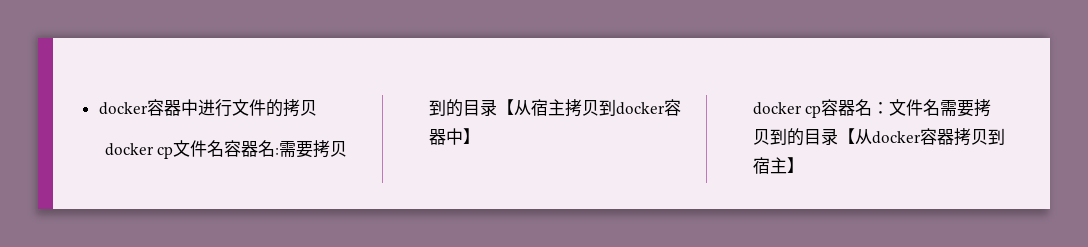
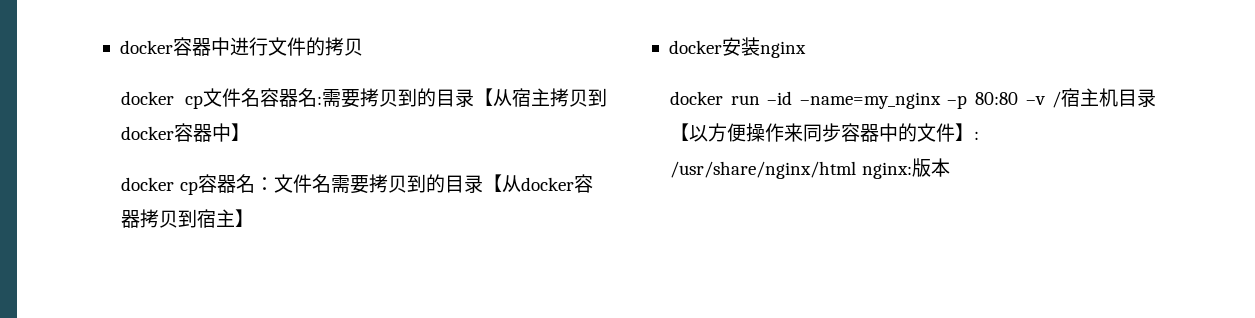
+ docker安装nginx
+ docker run –id –name=my_nginx –p 80:80 –v /宿主机目录【以方便操作来同步容器中的文件】: /usr/share/nginx/html nginx:版本

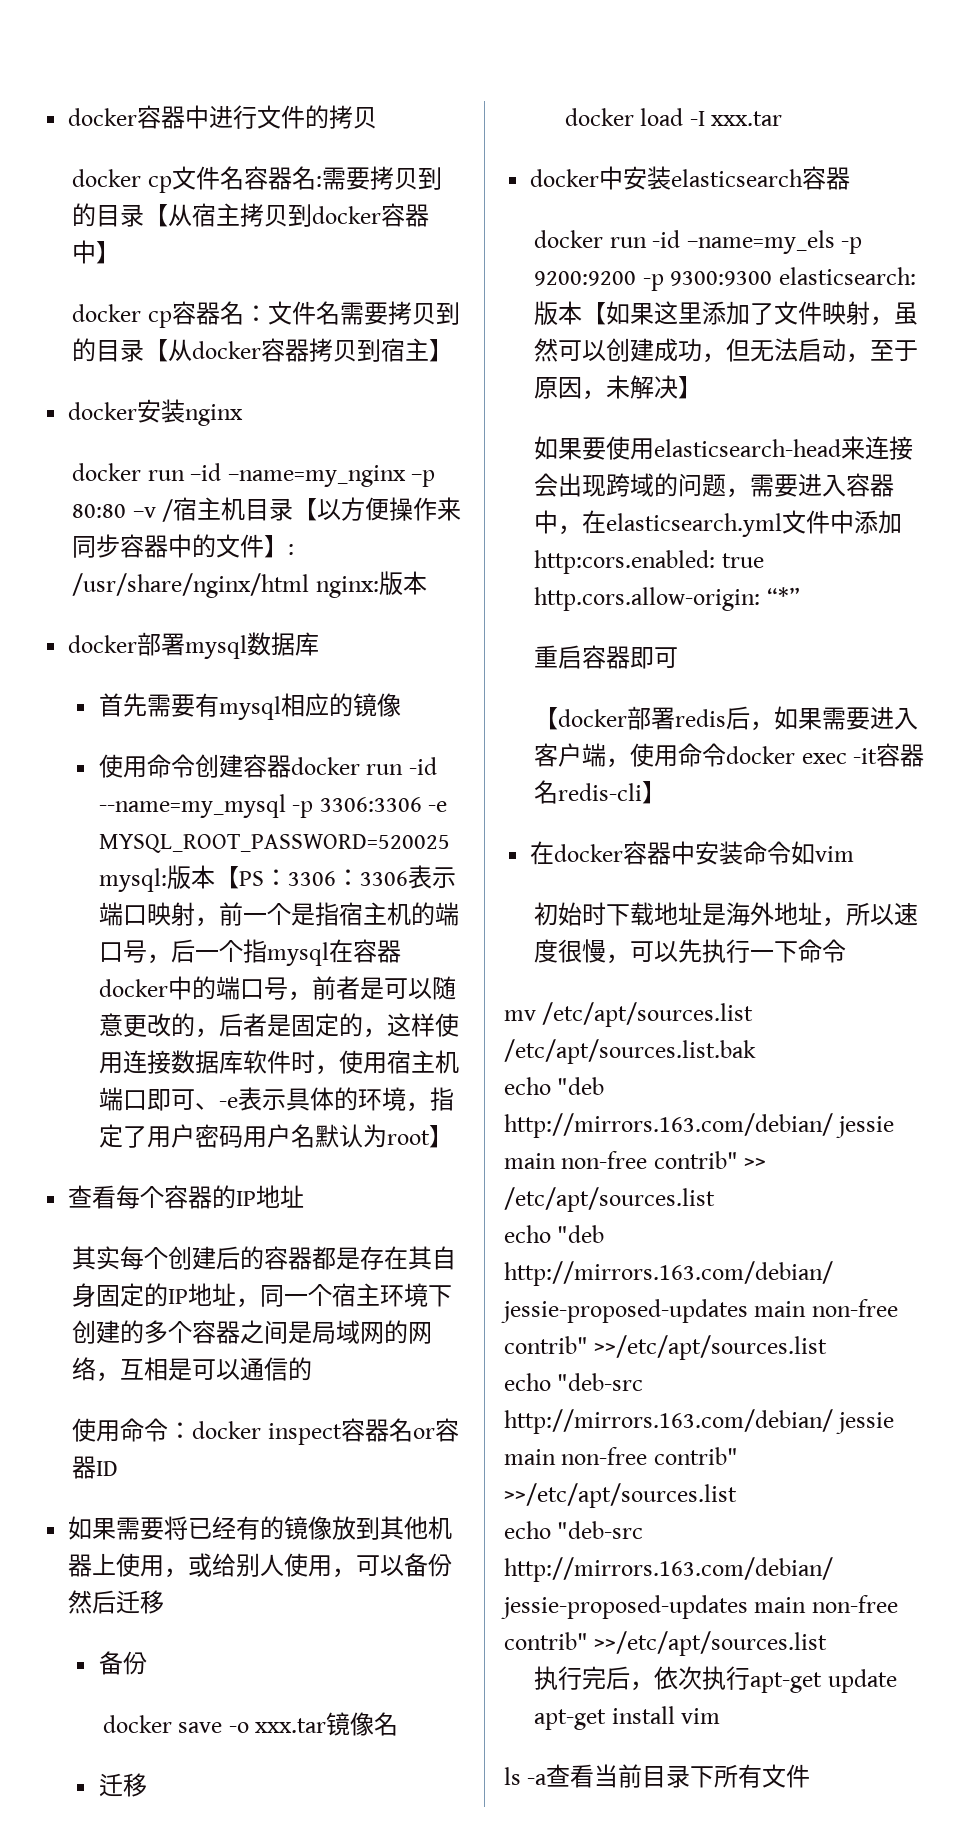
+ docker部署mysql数据库
+ 首先需要有mysql相应的镜像
+ 使用命令创建容器docker run -id --name=my_mysql -p 3306:3306 -e MYSQL_ROOT_PASSWORD=520025 mysql:版本【PS：3306：3306表示端口映射，前一个是指宿主机的端口号，后一个指mysql在容器docker中的端口号，前者是可以随意更改的，后者是固定的，这样使用连接数据库软件时，使用宿主机端口即可、-e表示具体的环境，指定了用户密码用户名默认为root】
+ 查看每个容器的IP地址
+ 其实每个创建后的容器都是存在其自身固定的IP地址，同一个宿主环境下创建的多个容器之间是局域网的网络，互相是可以通信的
+ 使用命令：docker inspect容器名or容器ID
+ 如果需要将已经有的镜像放到其他机器上使用，或给别人使用，可以备份然后迁移
+ 备份
+ docker save -o xxx.tar镜像名
+ 迁移
+ docker load -I xxx.tar
+ docker中安装elasticsearch容器
+ docker run -id –name=my_els -p 9200:9200 -p 9300:9300 elasticsearch:版本【如果这里添加了文件映射，虽然可以创建成功，但无法启动，至于原因，未解决】
+ 如果要使用elasticsearch-head来连接会出现跨域的问题，需要进入容器中，在elasticsearch.yml文件中添加http:cors.enabled: true http.cors.allow-origin: “*”
+ 重启容器即可
+ 【docker部署redis后，如果需要进入客户端，使用命令docker exec -it容器名redis-cli】
+ 在docker容器中安装命令如vim
+ 初始时下载地址是海外地址，所以速度很慢，可以先执行一下命令
+ mv /etc/apt/sources.list /etc/apt/sources.list.bak
+ echo "deb http://mirrors.163.com/debian/ jessie main non-free contrib" >> /etc/apt/sources.list
+ echo "deb http://mirrors.163.com/debian/ jessie-proposed-updates main non-free contrib" >>/etc/apt/sources.list
+ echo "deb-src http://mirrors.163.com/debian/ jessie main non-free contrib" >>/etc/apt/sources.list
+ echo "deb-src http://mirrors.163.com/debian/ jessie-proposed-updates main non-free contrib" >>/etc/apt/sources.list
+ 执行完后，依次执行apt-get update apt-get install vim
+ ls -a查看当前目录下所有文件

